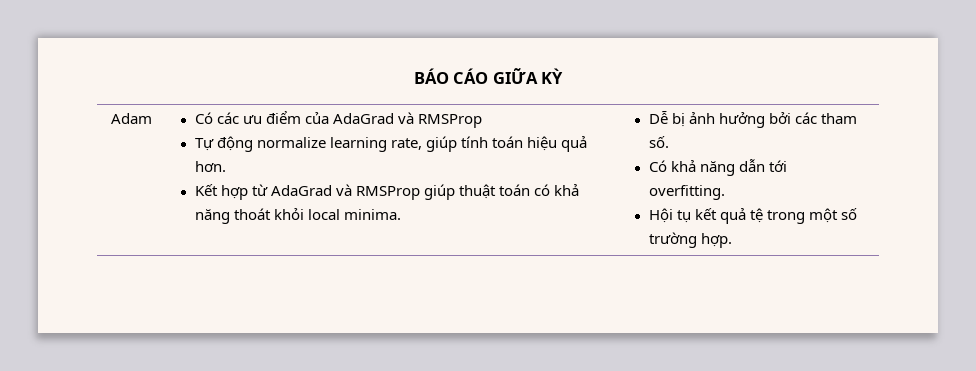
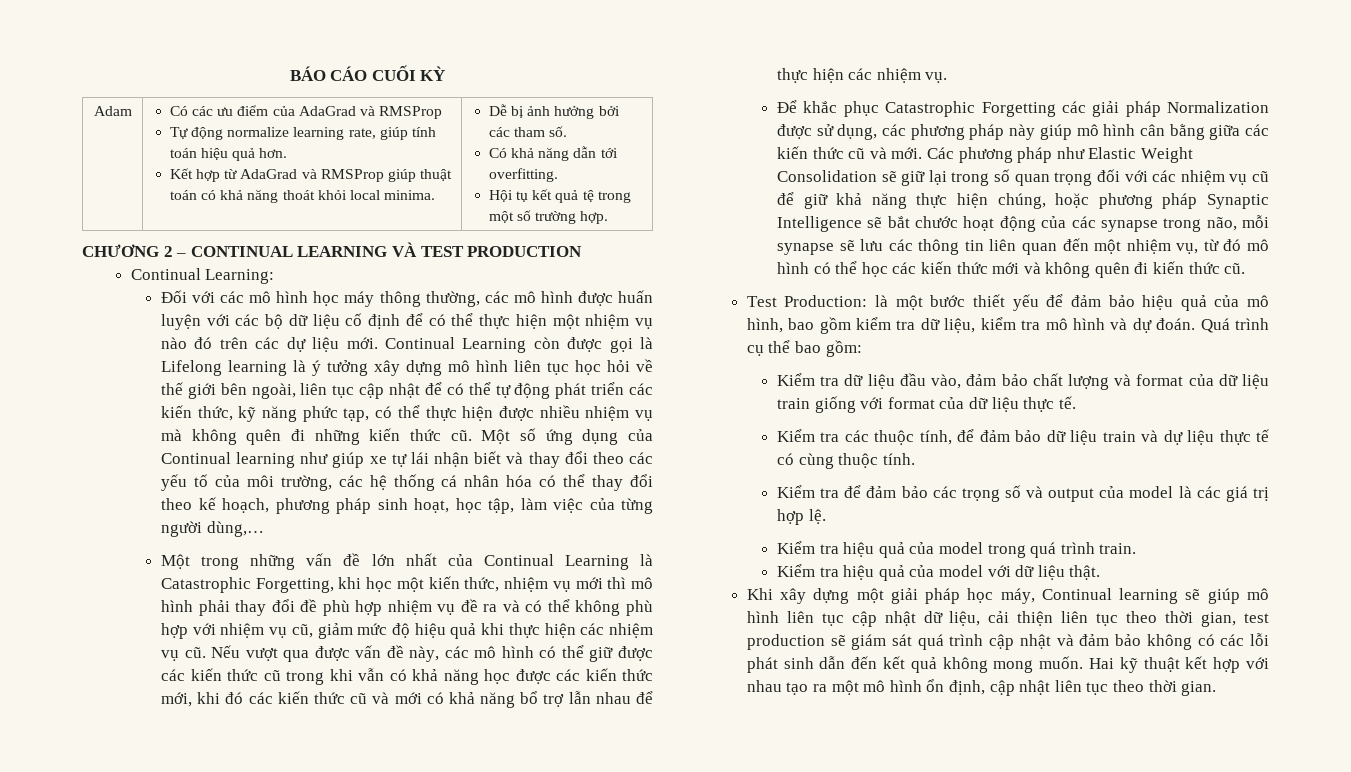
- BÁO CÁO GIỮA KỲ
+ BÁO CÁO CUỐI KỲ
+ CHƯƠNG 2 – CONTINUAL LEARNING VÀ TEST PRODUCTION
+ Continual Learning:
+ Đối với các mô hình học máy thông thường, các mô hình được huấn luyện với các bộ dữ liệu cố định để có thể thực hiện một nhiệm vụ nào đó trên các dự liệu mới. Continual Learning còn được gọi là Lifelong learning là ý tưởng xây dựng mô hình liên tục học hỏi về thế giới bên ngoài, liên tục cập nhật để có thể tự động phát triển các kiến thức, kỹ năng phức tạp, có thể thực hiện được nhiều nhiệm vụ mà không quên đi những kiến thức cũ. Một số ứng dụng của Continual learning như giúp xe tự lái nhận biết và thay đổi theo các yếu tố của môi trường, các hệ thống cá nhân hóa có thể thay đổi theo kế hoạch, phương pháp sinh hoạt, học tập, làm việc của từng người dùng,…
+ Một trong những vấn đề lớn nhất của Continual Learning là Catastrophic Forgetting, khi học một kiến thức, nhiệm vụ mới thì mô hình phải thay đổi đề phù hợp nhiệm vụ đề ra và có thể không phù hợp với nhiệm vụ cũ, giảm mức độ hiệu quả khi thực hiện các nhiệm vụ cũ. Nếu vượt qua được vấn đề này, các mô hình có thể giữ được các kiến thức cũ trong khi vẫn có khả năng học được các kiến thức mới, khi đó các kiến thức cũ và mới có khả năng bổ trợ lẫn nhau để thực hiện các nhiệm vụ.
+ Để khắc phục Catastrophic Forgetting các giải pháp Normalization được sử dụng, các phương pháp này giúp mô hình cân bằng giữa các kiến thức cũ và mới. Các phương pháp như Elastic Weight Consolidation sẽ giữ lại trong số quan trọng đối với các nhiệm vụ cũ để giữ khả năng thực hiện chúng, hoặc phương pháp Synaptic Intelligence sẽ bắt chước hoạt động của các synapse trong não, mỗi synapse sẽ lưu các thông tin liên quan đến một nhiệm vụ, từ đó mô hình có thể học các kiến thức mới và không quên đi kiến thức cũ.
+ Test Production: là một bước thiết yếu để đảm bảo hiệu quả của mô hình, bao gồm kiểm tra dữ liệu, kiểm tra mô hình và dự đoán. Quá trình cụ thể bao gồm:
+ Kiểm tra dữ liệu đầu vào, đảm bảo chất lượng và format của dữ liệu train giống với format của dữ liệu thực tế.
+ Kiểm tra các thuộc tính, để đảm bảo dữ liệu train và dự liệu thực tế có cùng thuộc tính.
+ Kiểm tra để đảm bảo các trọng số và output của model là các giá trị hợp lệ.
+ Kiểm tra hiệu quả của model trong quá trình train.
+ Kiểm tra hiệu quả của model với dữ liệu thật.
+ Khi xây dựng một giải pháp học máy, Continual learning sẽ giúp mô hình liên tục cập nhật dữ liệu, cải thiện liên tục theo thời gian, test production sẽ giám sát quá trình cập nhật và đảm bảo không có các lỗi phát sinh dẫn đến kết quả không mong muốn. Hai kỹ thuật kết hợp với nhau tạo ra một mô hình ổn định, cập nhật liên tục theo thời gian.

